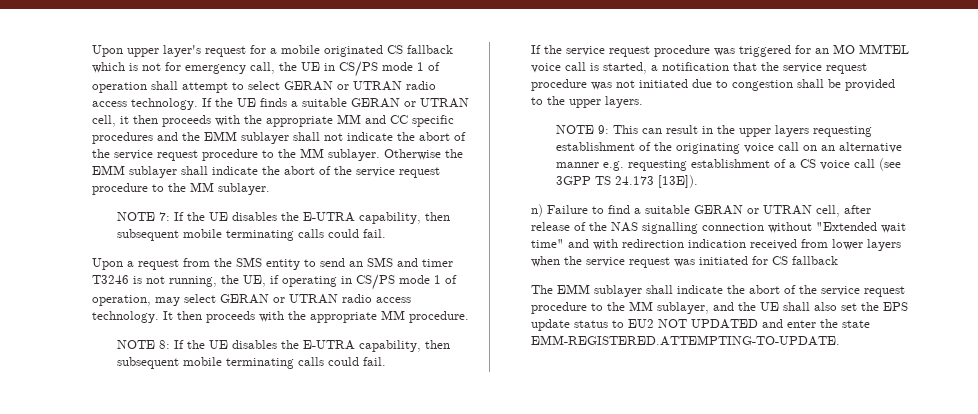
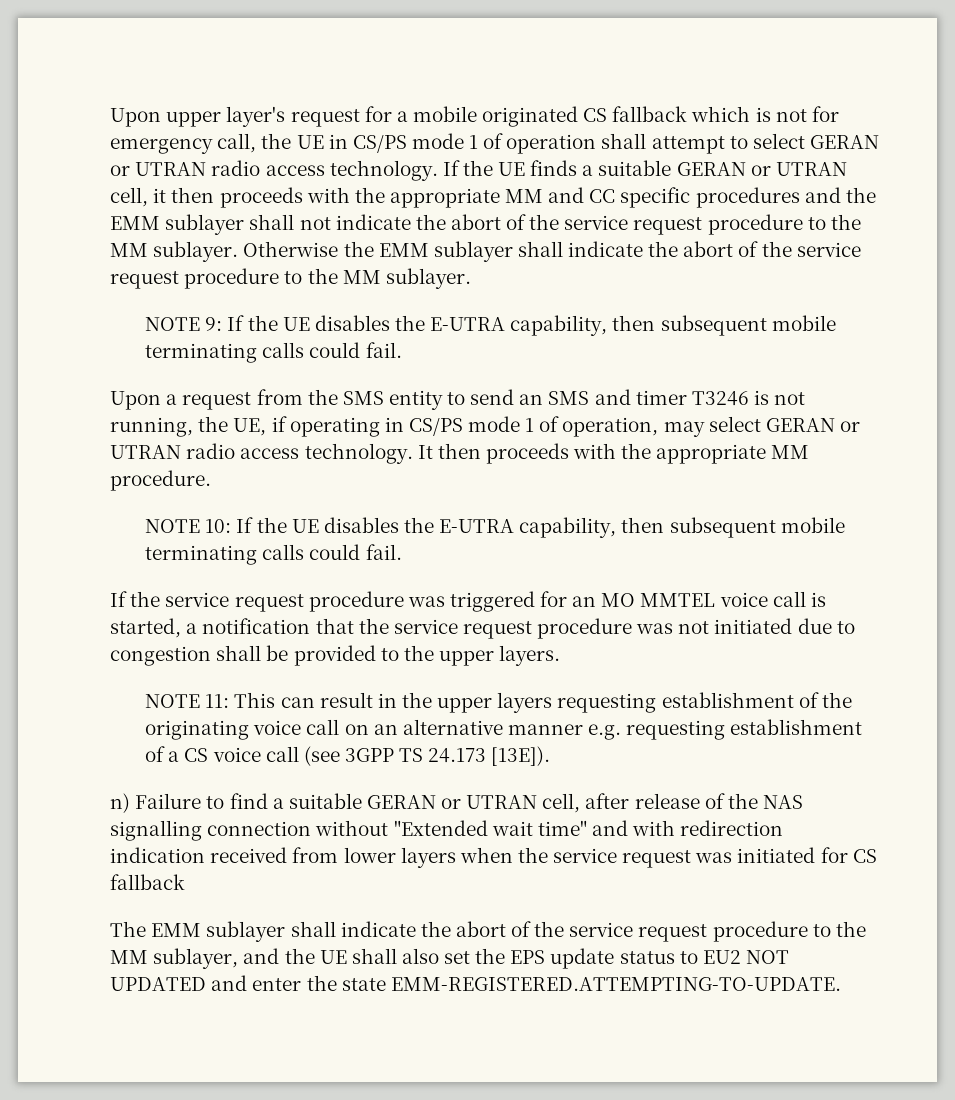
- NOTE 7: If the UE disables the E-UTRA capability, then subsequent mobile terminating calls could fail.
+ NOTE 9: If the UE disables the E-UTRA capability, then subsequent mobile terminating calls could fail.
- NOTE 8: If the UE disables the E-UTRA capability, then subsequent mobile terminating calls could fail.
+ NOTE 10: If the UE disables the E-UTRA capability, then subsequent mobile terminating calls could fail.
- NOTE 9: This can result in the upper layers requesting establishment of the originating voice call on an alternative manner e.g. requesting establishment of a CS voice call (see 3GPP TS 24.173 [13E]).
+ NOTE 11: This can result in the upper layers requesting establishment of the originating voice call on an alternative manner e.g. requesting establishment of a CS voice call (see 3GPP TS 24.173 [13E]).

